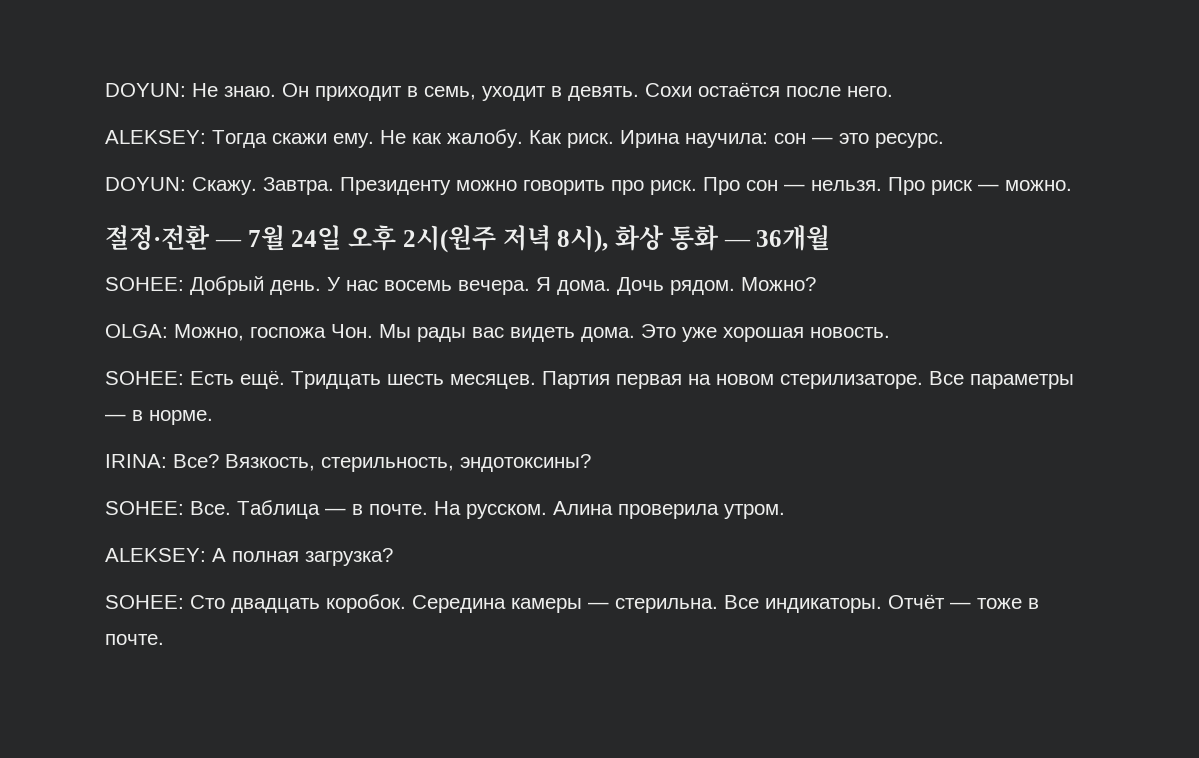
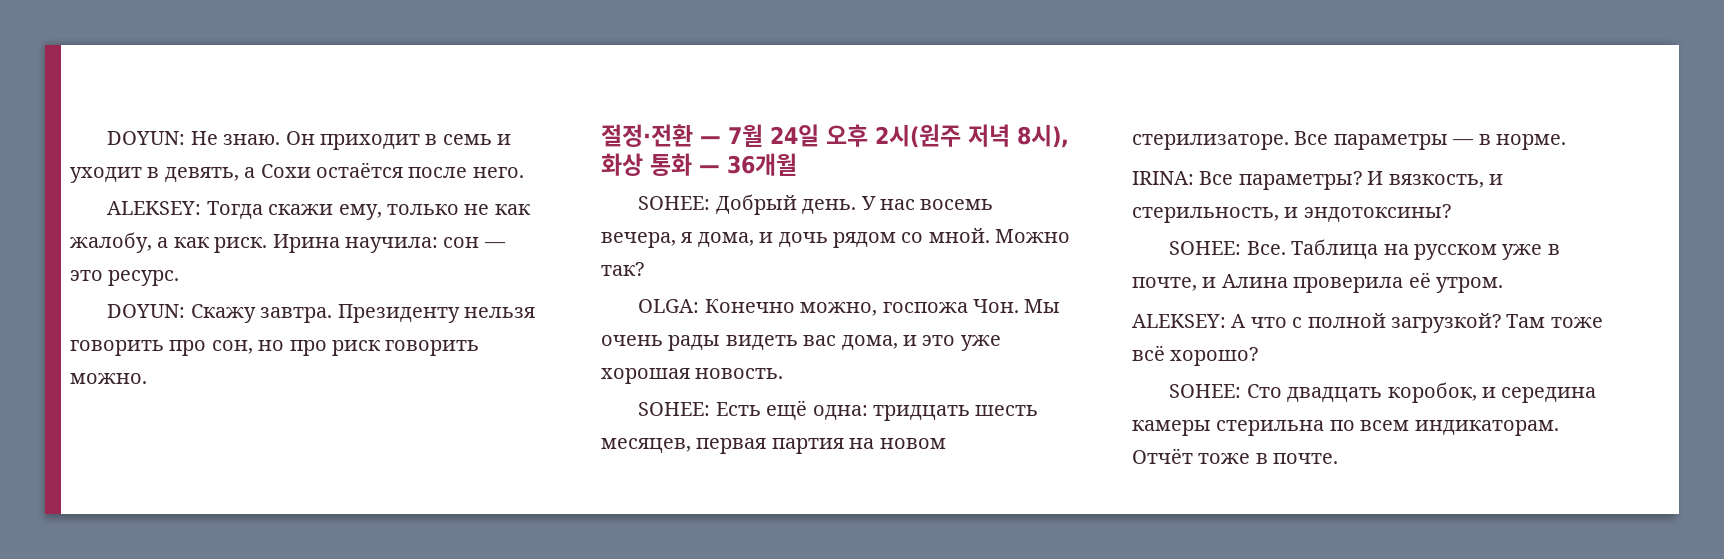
- Он приходит в семь, уходит в девять. Сохи остаётся после него.
+ Он приходит в семь и уходит в девять, а Сохи остаётся после него.
- ALEKSEY: Тогда скажи ему. Не как жалобу. Как риск.
+ ALEKSEY: Тогда скажи ему, только не как жалобу, а как риск.
- DOYUN: Скажу. Завтра. Президенту можно говорить про риск. Про сон — нельзя. Про риск — можно.
+ DOYUN: Скажу завтра. Президенту нельзя говорить про сон, но про риск говорить можно.
- У нас восемь вечера. Я дома. Дочь рядом. Можно?
+ У нас восемь вечера, я дома, и дочь рядом со мной. Можно так?
- OLGA: Можно, госпожа Чон. Мы рады вас видеть дома. Это уже хорошая новость.
+ OLGA: Конечно можно, госпожа Чон. Мы очень рады видеть вас дома, и это уже хорошая новость.
- SOHEE: Есть ещё. Тридцать шесть месяцев. Партия первая на новом стерилизаторе.
+ SOHEE: Есть ещё одна: тридцать шесть месяцев, первая партия на новом стерилизаторе.
- IRINA: Все? Вязкость, стерильность, эндотоксины?
- SOHEE: Все. Таблица — в почте. На русском. Алина проверила утром.
+ IRINA: Все параметры? И вязкость, и стерильность, и эндотоксины?
+ SOHEE: Все. Таблица на русском уже в почте, и Алина проверила её утром.
- ALEKSEY: А полная загрузка?
- SOHEE: Сто двадцать коробок. Середина камеры — стерильна. Все индикаторы. Отчёт — тоже в почте.
+ ALEKSEY: А что с полной загрузкой? Там тоже всё хорошо?
+ SOHEE: Сто двадцать коробок, и середина камеры стерильна по всем индикаторам. Отчёт тоже в почте.

